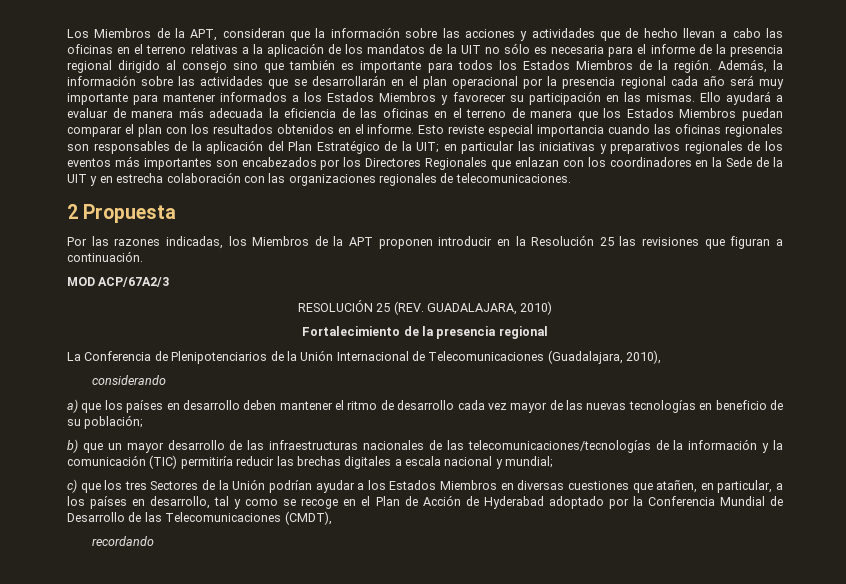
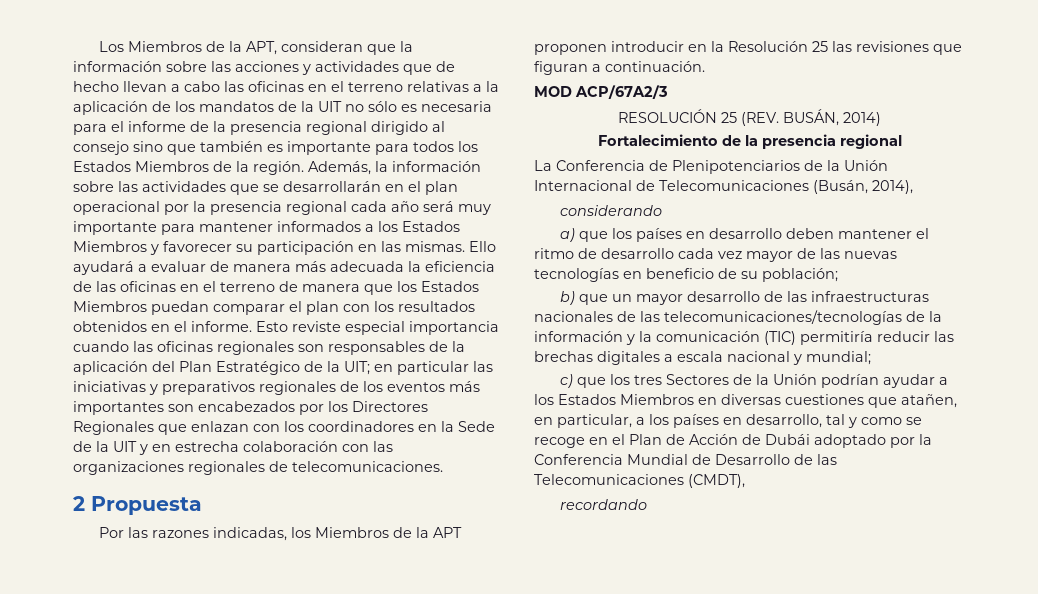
- RESOLUCIÓN 25 (REV. GUADALAJARA, 2010)
+ RESOLUCIÓN 25 (REV. BUSÁN, 2014)
- La Conferencia de Plenipotenciarios de la Unión Internacional de Telecomunicaciones (Guadalajara, 2010),
+ La Conferencia de Plenipotenciarios de la Unión Internacional de Telecomunicaciones (Busán, 2014),
- c) que los tres Sectores de la Unión podrían ayudar a los Estados Miembros en diversas cuestiones que atañen, en particular, a los países en desarrollo, tal y como se recoge en el Plan de Acción de Hyderabad adoptado por la Conferencia Mundial de Desarrollo de las Telecomunicaciones (CMDT),
+ c) que los tres Sectores de la Unión podrían ayudar a los Estados Miembros en diversas cuestiones que atañen, en particular, a los países en desarrollo, tal y como se recoge en el Plan de Acción de Dubái adoptado por la Conferencia Mundial de Desarrollo de las Telecomunicaciones (CMDT),

